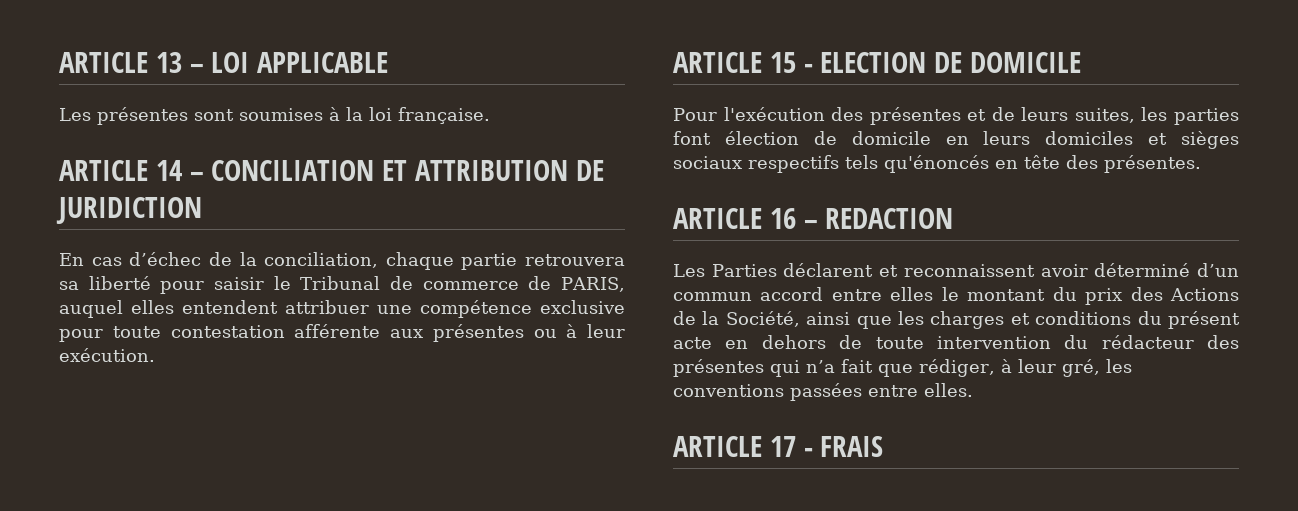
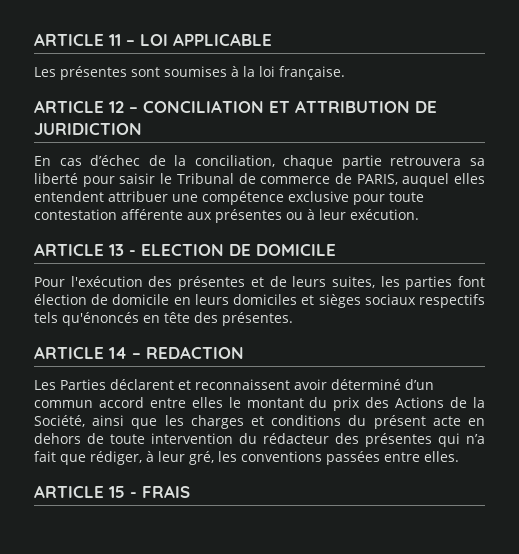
- ARTICLE 13 – LOI APPLICABLE
+ ARTICLE 11 – LOI APPLICABLE
- ARTICLE 14 – CONCILIATION ET ATTRIBUTION DE JURIDICTION
+ ARTICLE 12 – CONCILIATION ET ATTRIBUTION DE JURIDICTION
- ARTICLE 15 - ELECTION DE DOMICILE
+ ARTICLE 13 - ELECTION DE DOMICILE
- ARTICLE 16 – REDACTION
+ ARTICLE 14 – REDACTION
- ARTICLE 17 - FRAIS
+ ARTICLE 15 - FRAIS

